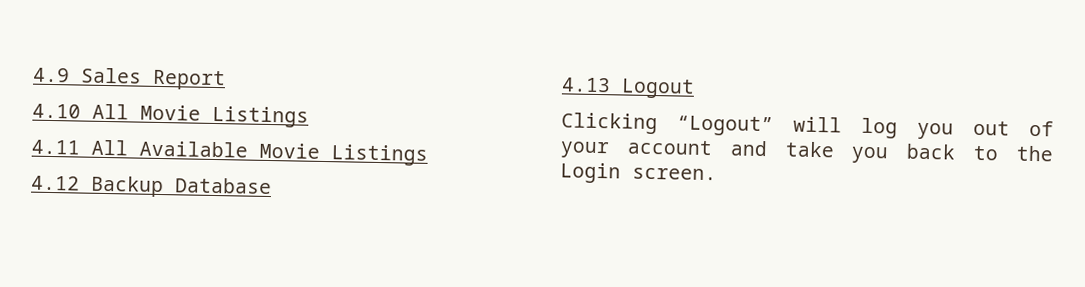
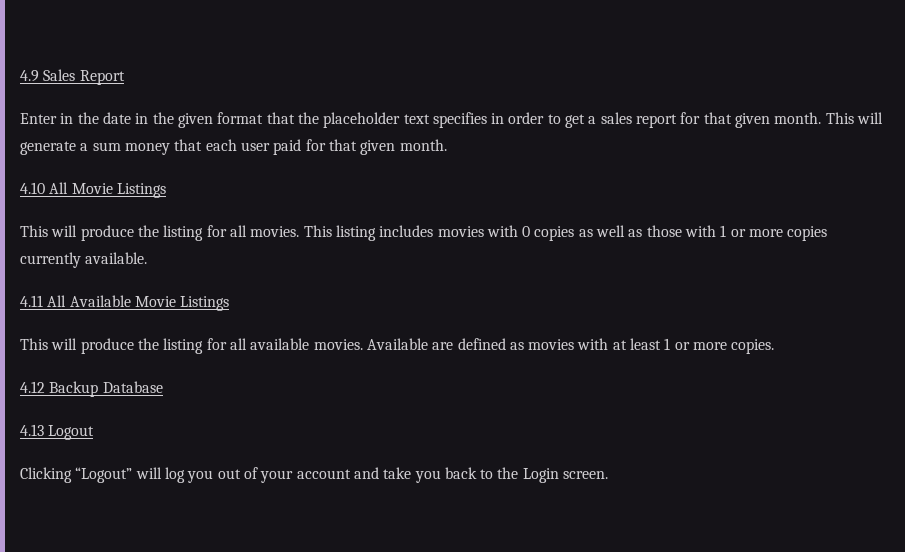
+ Enter in the date in the given format that the placeholder text specifies in order to get a sales report for that given month. This will generate a sum money that each user paid for that given month.
  4.10 All Movie Listings
+ This will produce the listing for all movies. This listing includes movies with 0 copies as well as those with 1 or more copies currently available.
+ This will produce the listing for all available movies. Available are defined as movies with at least 1 or more copies.

